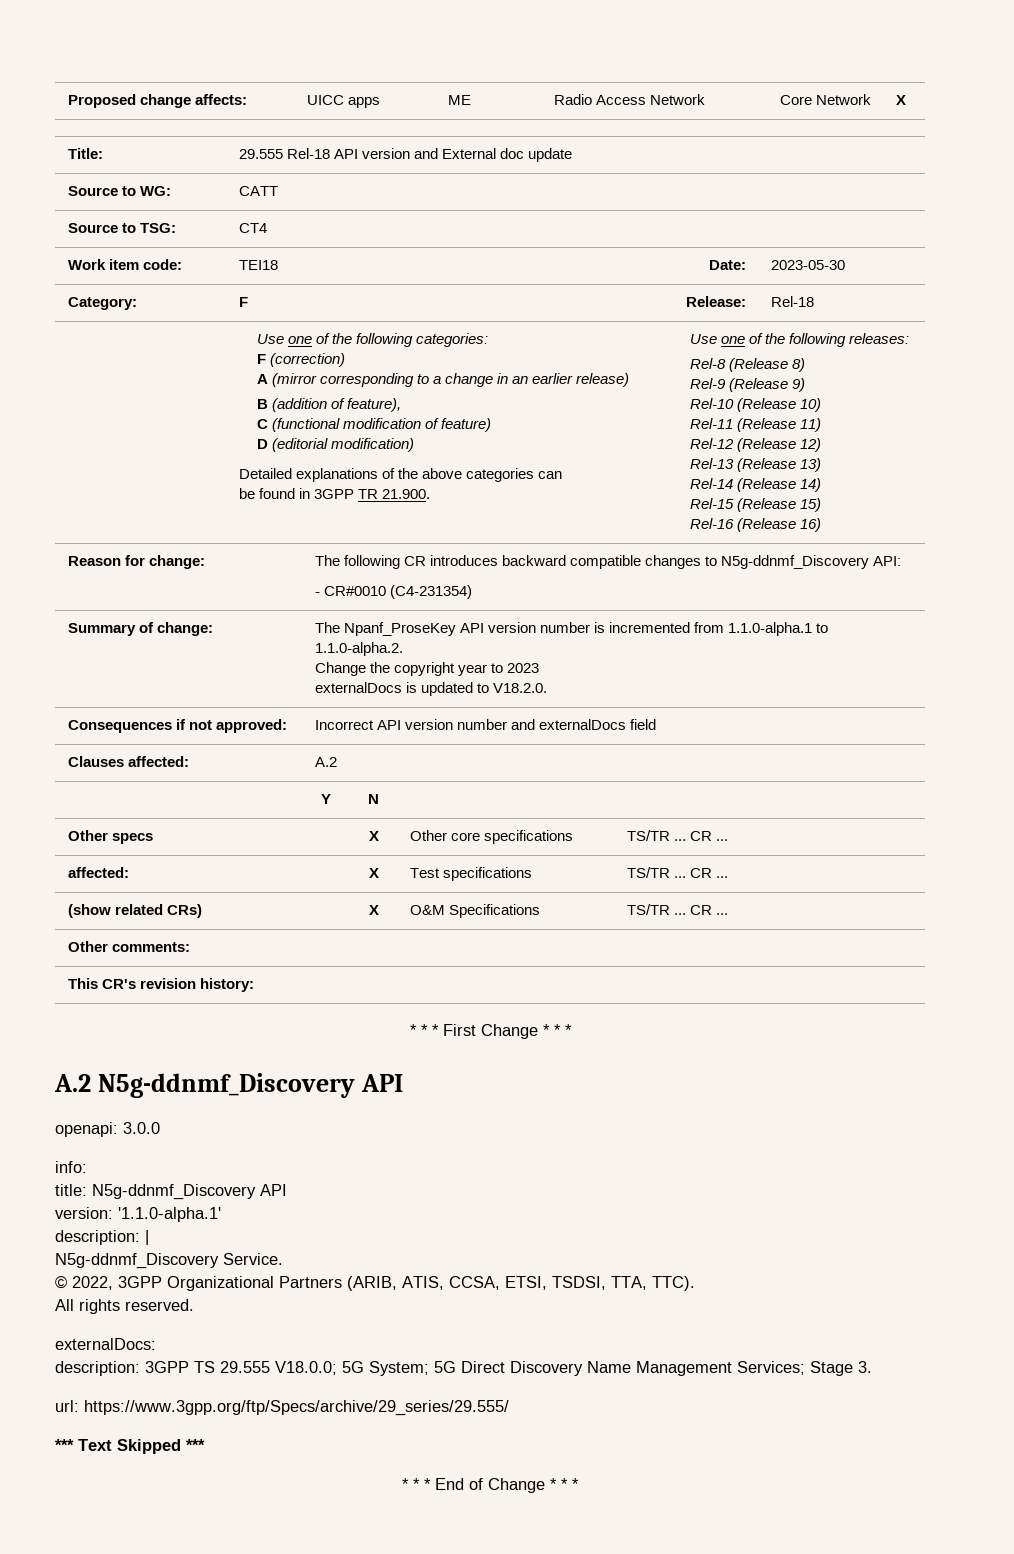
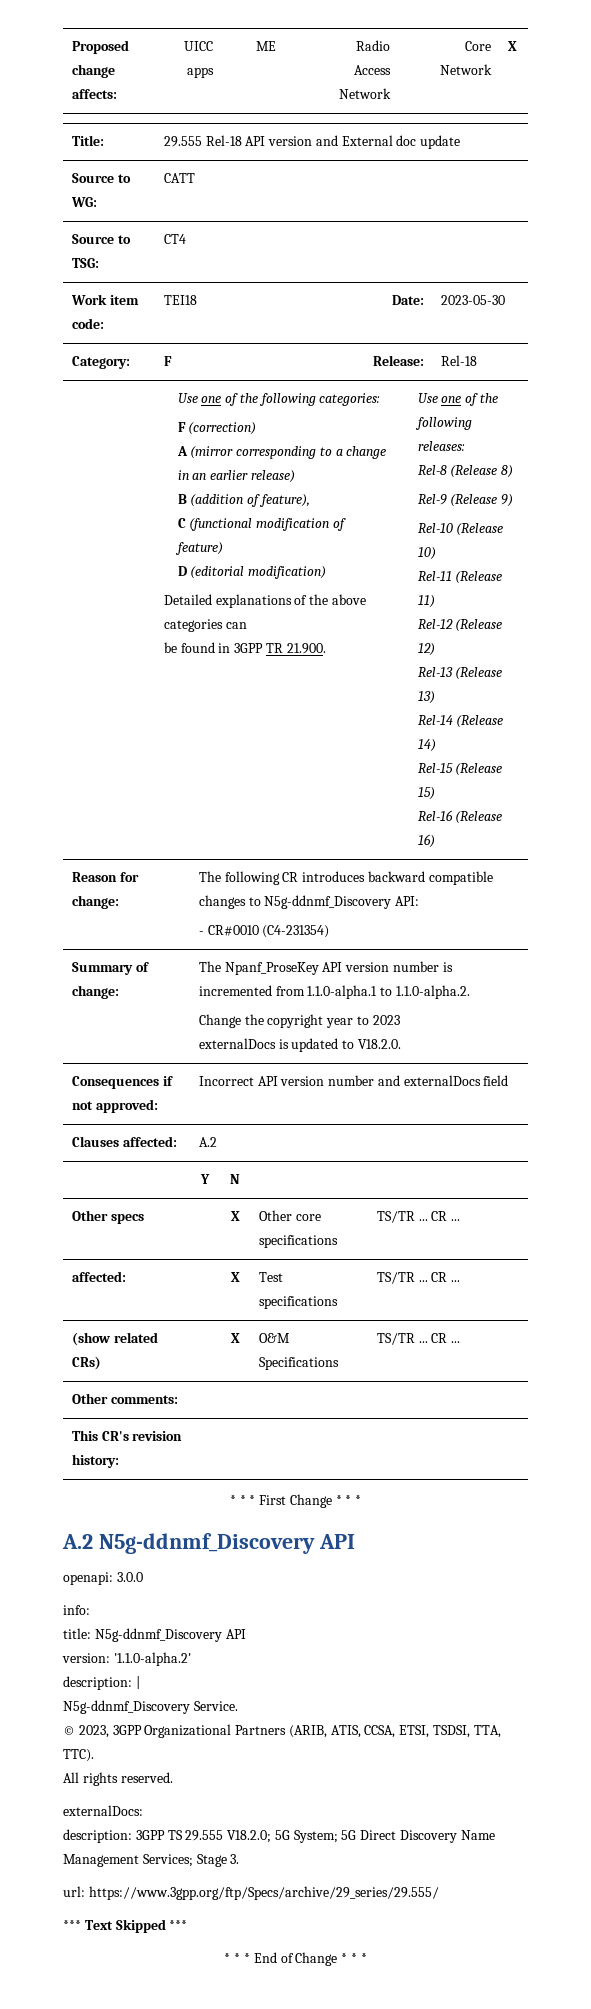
- version: '1.1.0-alpha.1'
+ version: '1.1.0-alpha.2'
- © 2022, 3GPP Organizational Partners (ARIB, ATIS, CCSA, ETSI, TSDSI, TTA, TTC).
+ © 2023, 3GPP Organizational Partners (ARIB, ATIS, CCSA, ETSI, TSDSI, TTA, TTC).
- description: 3GPP TS 29.555 V18.0.0; 5G System; 5G Direct Discovery Name Management Services; Stage 3.
+ description: 3GPP TS 29.555 V18.2.0; 5G System; 5G Direct Discovery Name Management Services; Stage 3.

